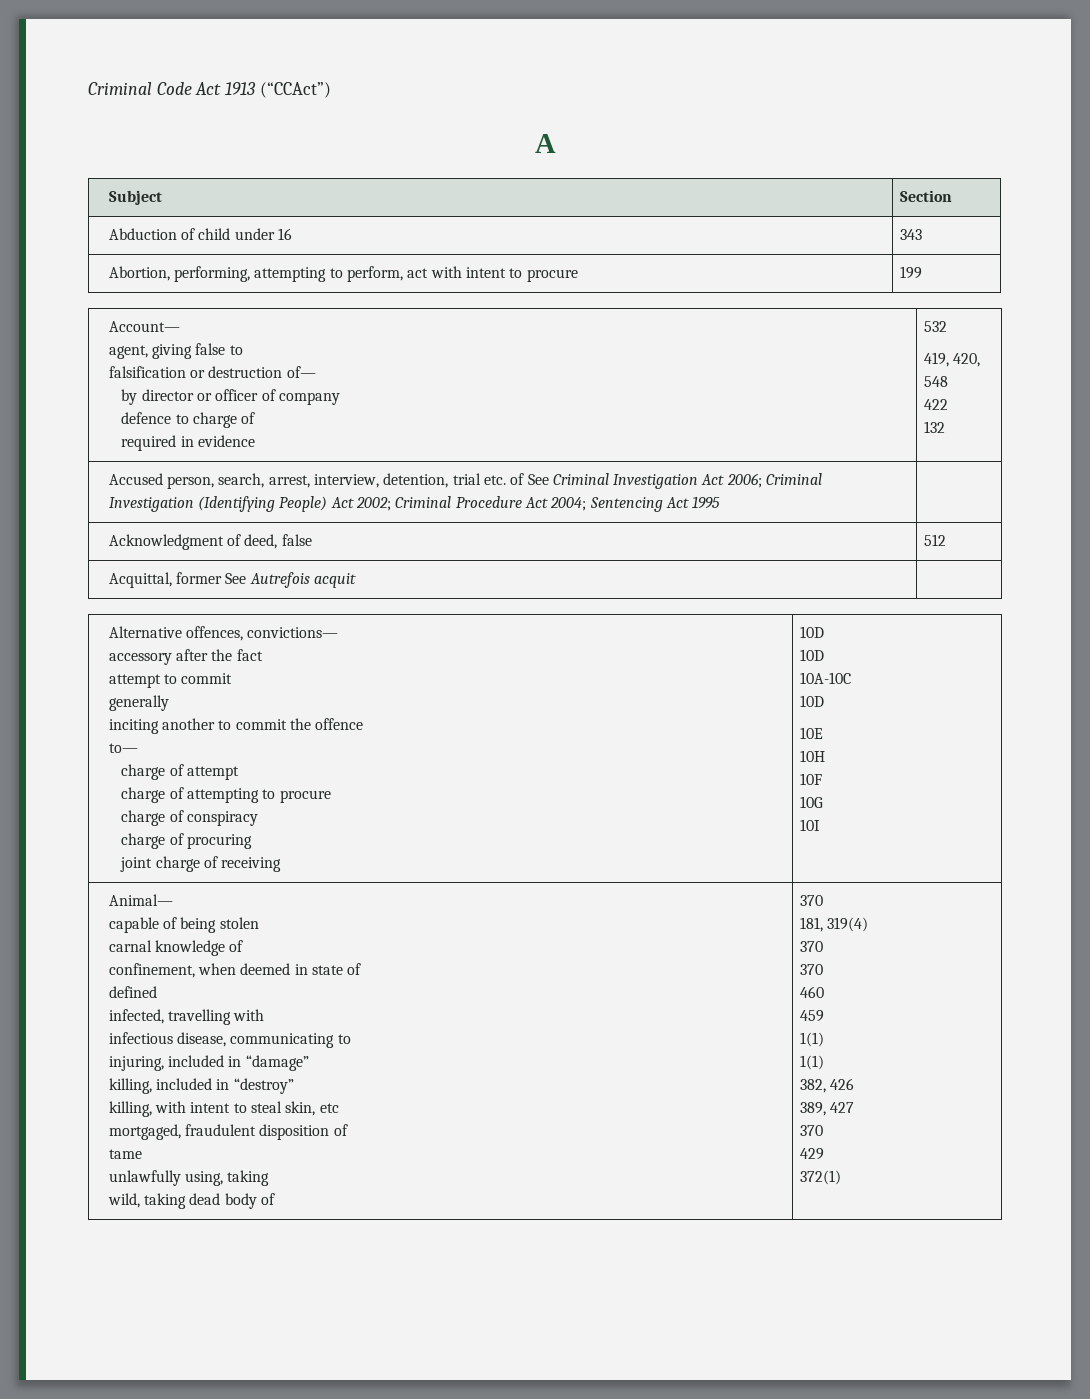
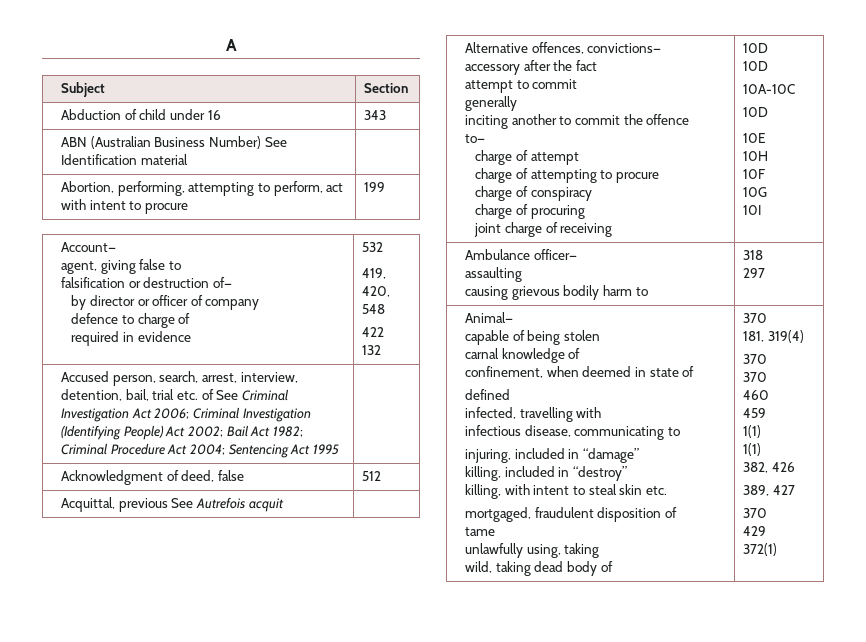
- Criminal Code Act 1913 (“CCAct”)
+ ABN (Australian Business Number) See Identification material |
- Accused person, search, arrest, interview, detention, trial etc. of See Criminal Investigation Act 2006; Criminal Investigation (Identifying People) Act 2002; Criminal Procedure Act 2004; Sentencing Act 1995 |
+ Accused person, search, arrest, interview, detention, bail, trial etc. of See Criminal Investigation Act 2006; Criminal Investigation (Identifying People) Act 2002; Bail Act 1982; Criminal Procedure Act 2004; Sentencing Act 1995 |
- Acquittal, former See Autrefois acquit |
+ Acquittal, previous See Autrefois acquit |
+ Ambulance officer—
+ assaulting
+ causing grievous bodily harm to | 318
+ 297
- killing, with intent to steal skin, etc
+ killing, with intent to steal skin etc.

